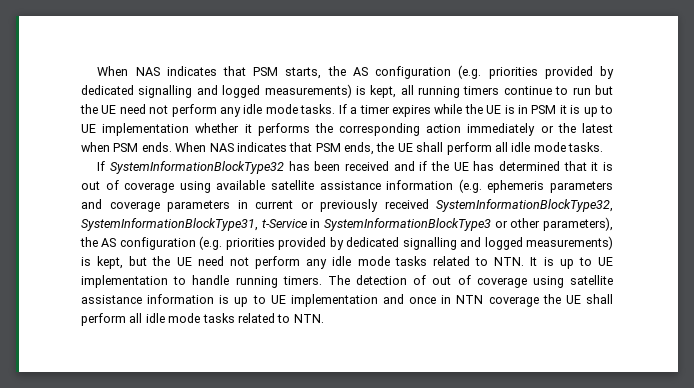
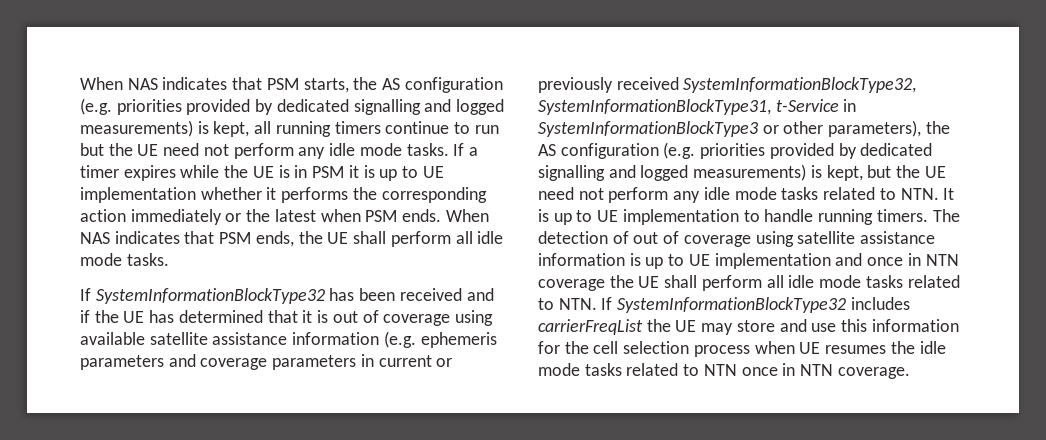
- The detection of out of coverage using satellite assistance information is up to UE implementation and once in NTN coverage the UE shall perform all idle mode tasks related to NTN.
+ The detection of out of coverage using satellite assistance information is up to UE implementation and once in NTN coverage the UE shall perform all idle mode tasks related to NTN. If SystemInformationBlockType32 includes carrierFreqList the UE may store and use this information for the cell selection process when UE resumes the idle mode tasks related to NTN once in NTN coverage.

